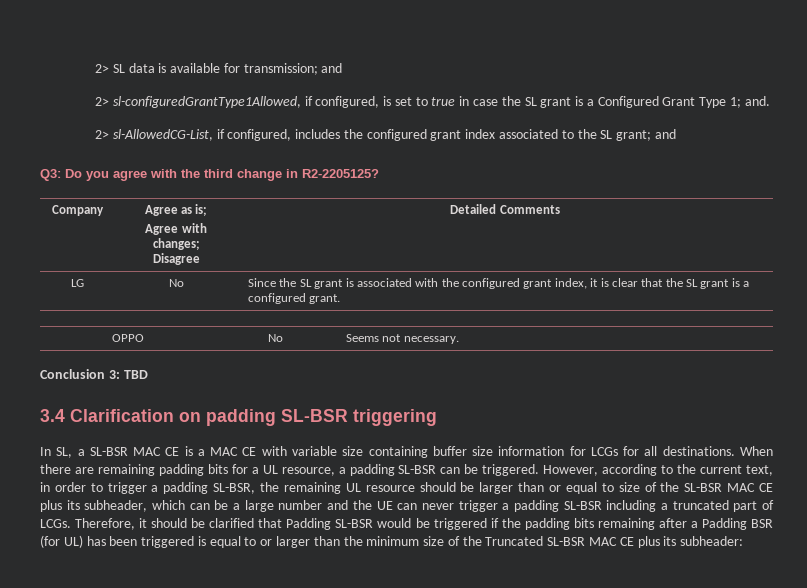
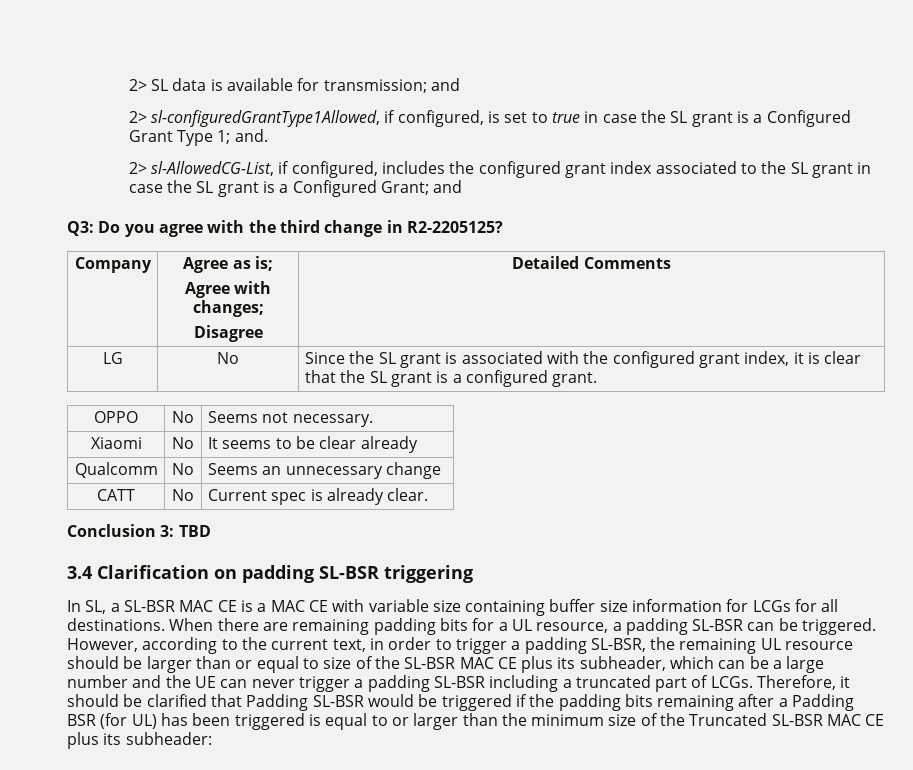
- 2> sl-AllowedCG-List, if configured, includes the configured grant index associated to the SL grant; and
+ 2> sl-AllowedCG-List, if configured, includes the configured grant index associated to the SL grant in case the SL grant is a Configured Grant; and
+ Xiaomi | No | It seems to be clear already
+ Qualcomm | No | Seems an unnecessary change
+ CATT | No | Current spec is already clear.

